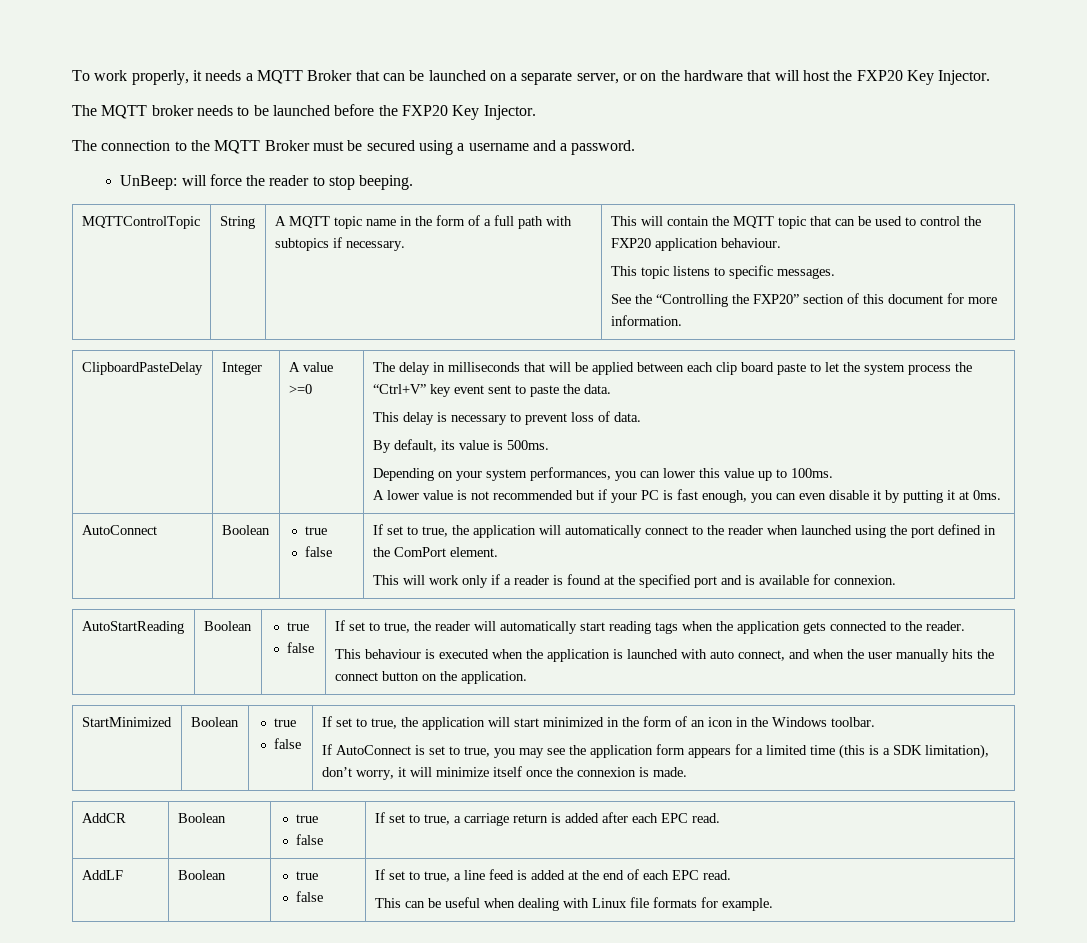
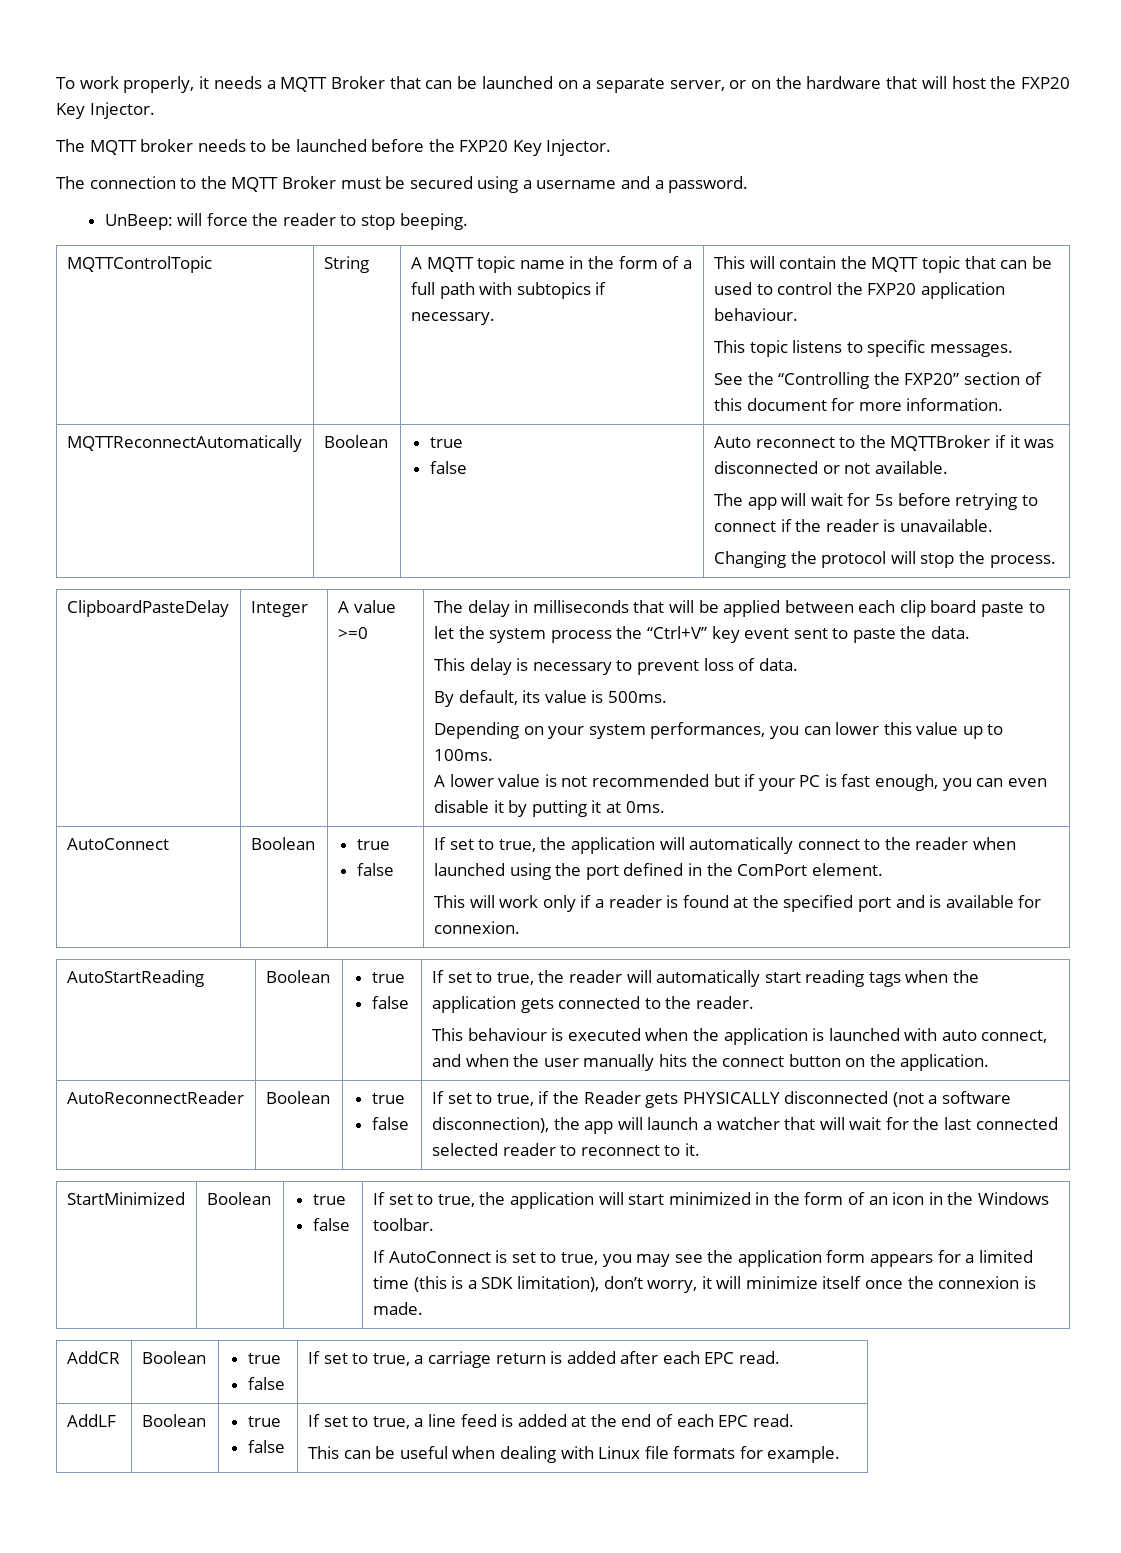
+ MQTTReconnectAutomatically | Boolean | true
+ false | Auto reconnect to the MQTTBroker if it was disconnected or not available.
+ The app will wait for 5s before retrying to connect if the reader is unavailable.
+ Changing the protocol will stop the process.
+ AutoReconnectReader | Boolean | true
+ false | If set to true, if the Reader gets PHYSICALLY disconnected (not a software disconnection), the app will launch a watcher that will wait for the last connected selected reader to reconnect to it.

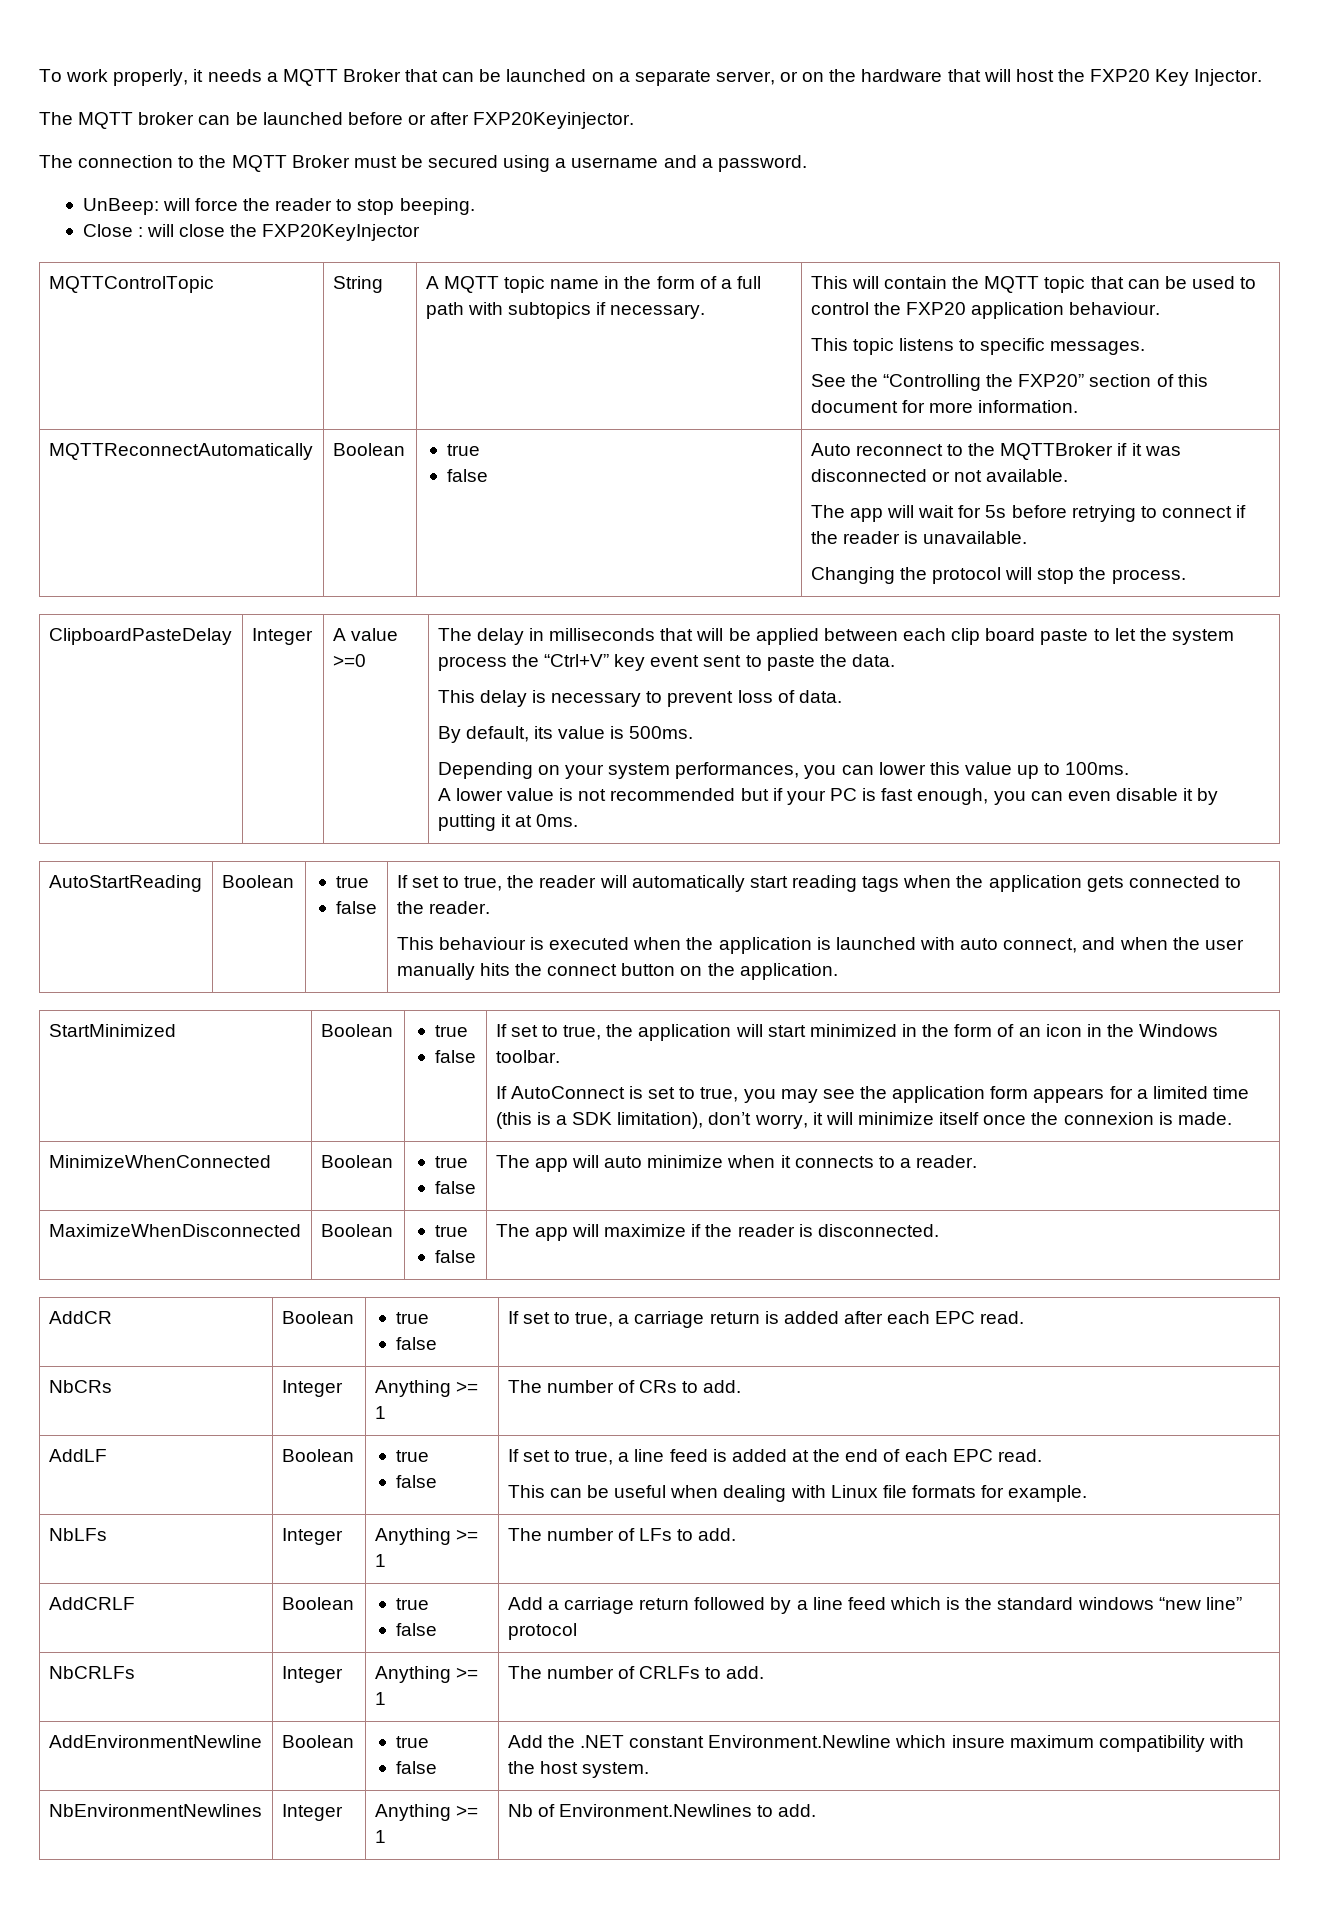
- The MQTT broker needs to be launched before the FXP20 Key Injector.
+ The MQTT broker can be launched before or after FXP20Keyinjector.
+ Close : will close the FXP20KeyInjector
- AutoConnect | Boolean | true
- false | If set to true, the application will automatically connect to the reader when launched using the port defined in the ComPort element.
- This will work only if a reader is found at the specified port and is available for connexion.
- AutoReconnectReader | Boolean | true
- false | If set to true, if the Reader gets PHYSICALLY disconnected (not a software disconnection), the app will launch a watcher that will wait for the last connected selected reader to reconnect to it.
+ MinimizeWhenConnected | Boolean | true
+ false | The app will auto minimize when it connects to a reader.
+ MaximizeWhenDisconnected | Boolean | true
+ false | The app will maximize if the reader is disconnected.
+ NbCRs | Integer | Anything >= 1 | The number of CRs to add.
+ NbLFs | Integer | Anything >= 1 | The number of LFs to add.
+ AddCRLF | Boolean | true
+ false | Add a carriage return followed by a line feed which is the standard windows “new line” protocol
+ NbCRLFs | Integer | Anything >= 1 | The number of CRLFs to add.
+ AddEnvironmentNewline | Boolean | true
+ false | Add the .NET constant Environment.Newline which insure maximum compatibility with the host system.
+ NbEnvironmentNewlines | Integer | Anything >= 1 | Nb of Environment.Newlines to add.

